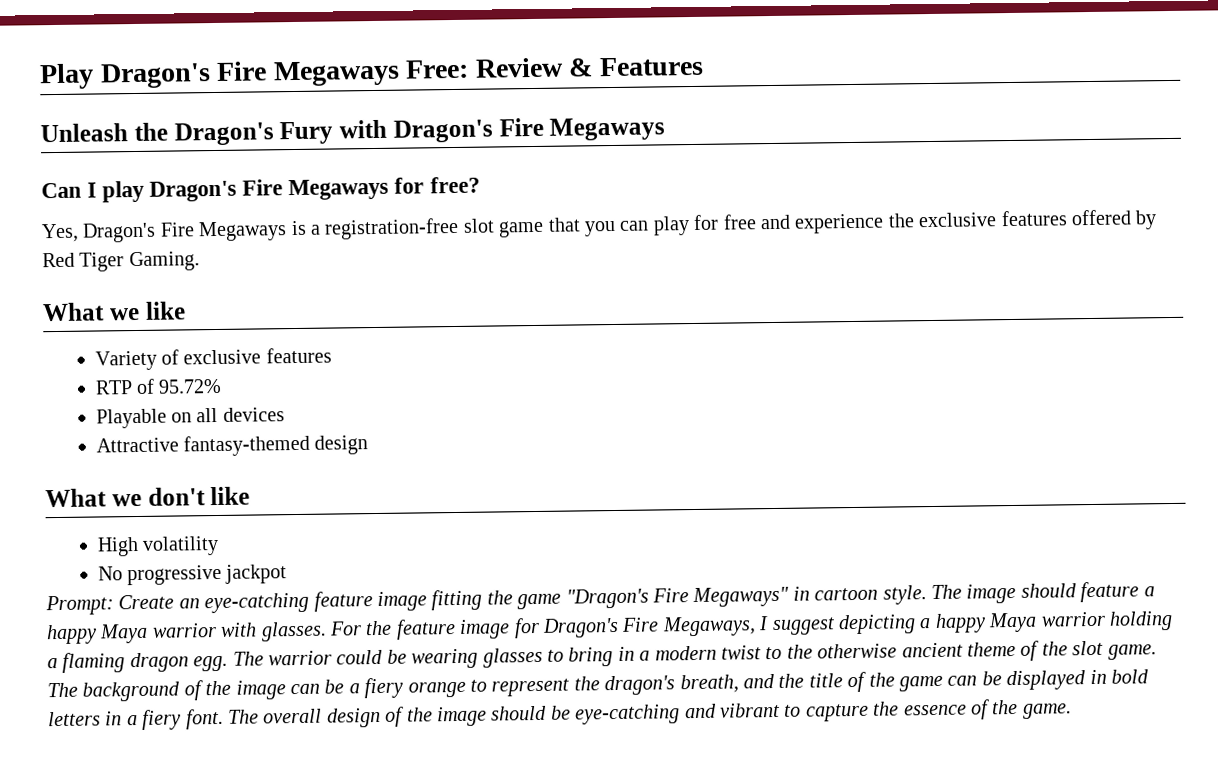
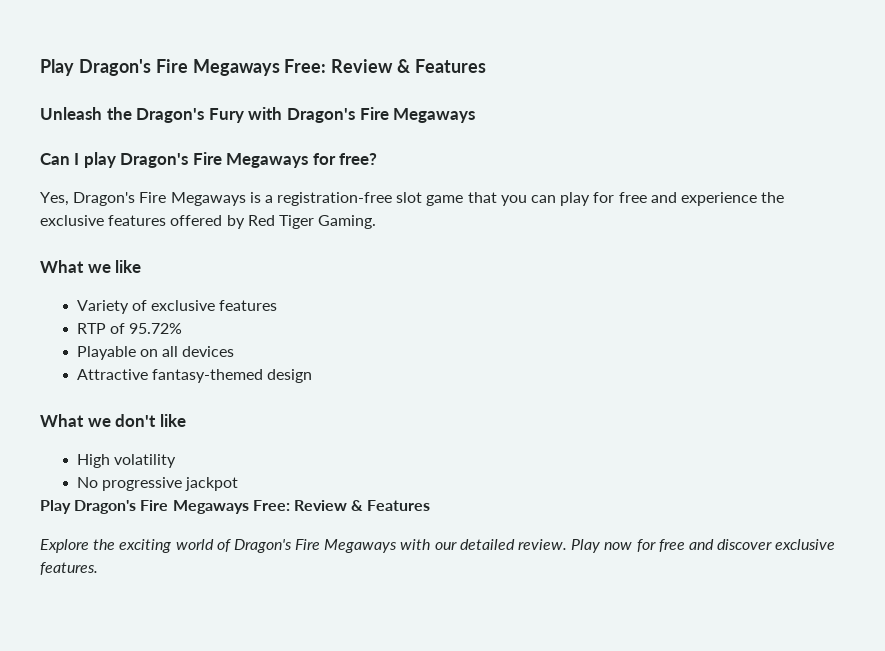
  No progressive jackpot
- Prompt: Create an eye-catching feature image fitting the game "Dragon's Fire Megaways" in cartoon style. The image should feature a happy Maya warrior with glasses. For the feature image for Dragon's Fire Megaways, I suggest depicting a happy Maya warrior holding a flaming dragon egg. The warrior could be wearing glasses to bring in a modern twist to the otherwise ancient theme of the slot game. The background of the image can be a fiery orange to represent the dragon's breath, and the title of the game can be displayed in bold letters in a fiery font. The overall design of the image should be eye-catching and vibrant to capture the essence of the game.
+ Play Dragon's Fire Megaways Free: Review & Features
+ Explore the exciting world of Dragon's Fire Megaways with our detailed review. Play now for free and discover exclusive features.

